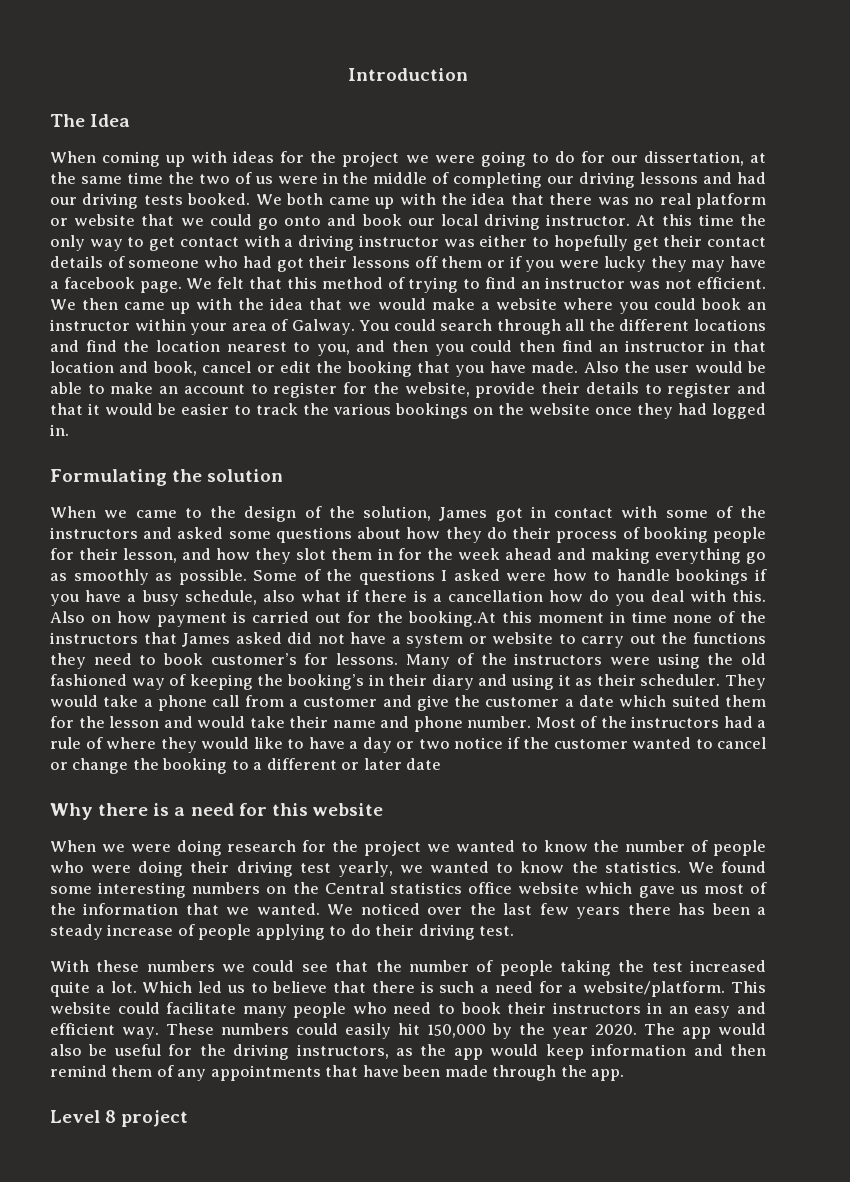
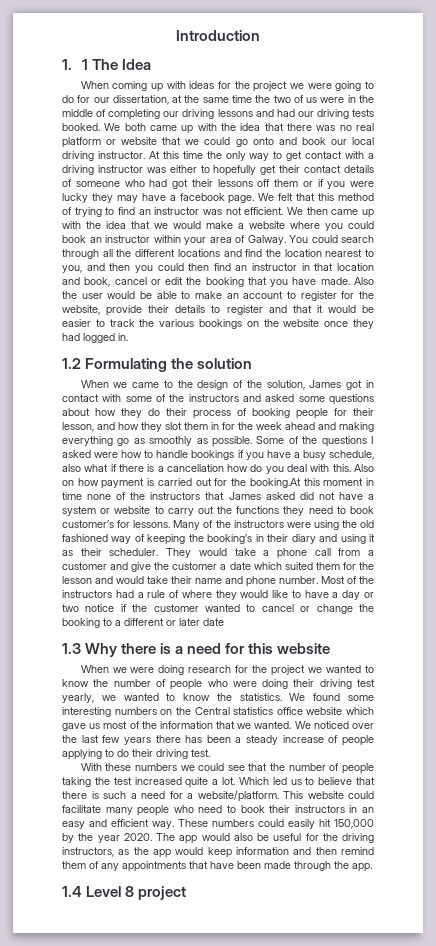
- The Idea
+ 1. 1 The Idea
- Formulating the solution
+ 1.2 Formulating the solution
- Why there is a need for this website
+ 1.3 Why there is a need for this website
- Level 8 project
+ 1.4 Level 8 project

